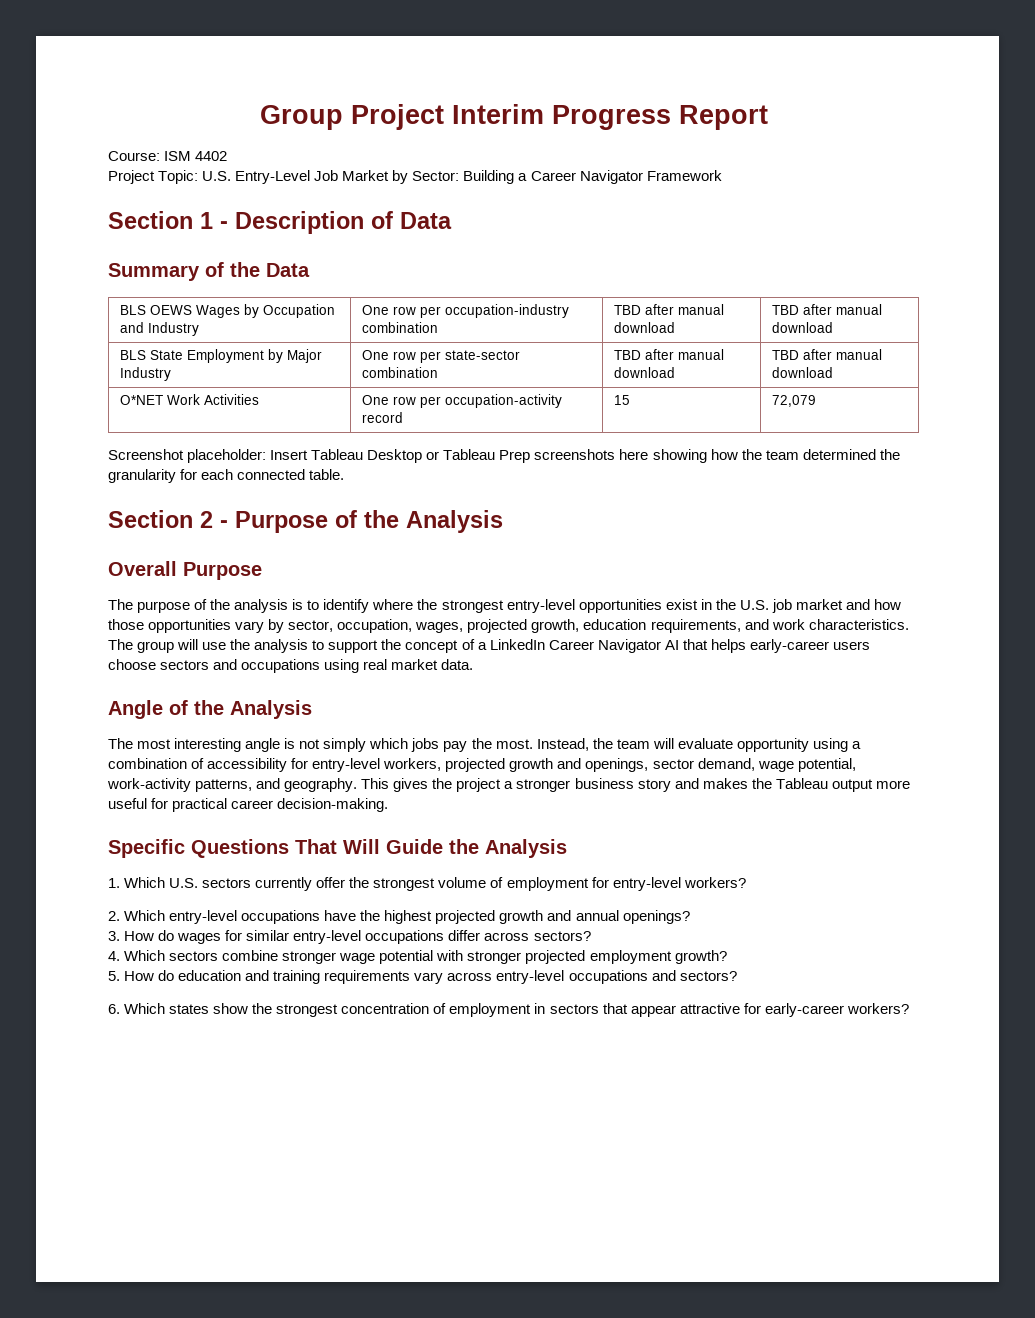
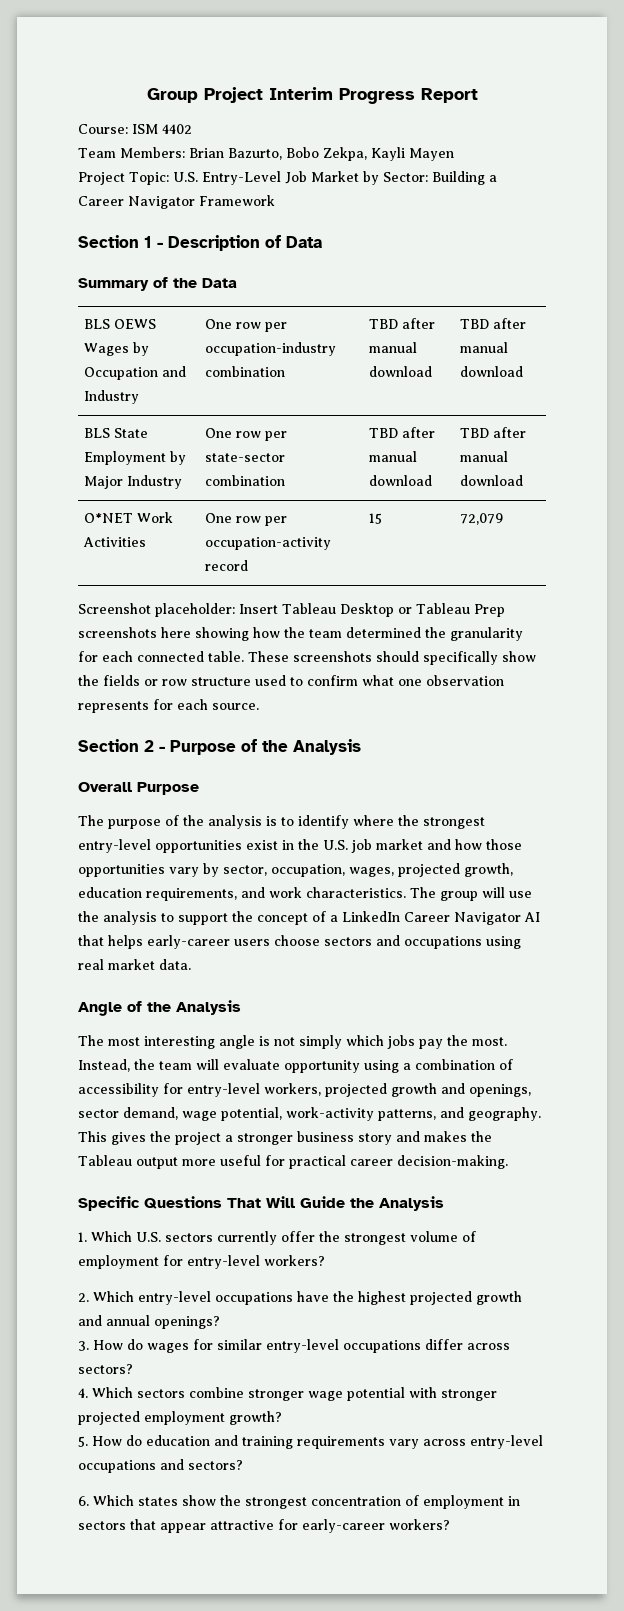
+ Team Members: Brian Bazurto, Bobo Zekpa, Kayli Mayen
+ These screenshots should specifically show the fields or row structure used to confirm what one observation represents for each source.

